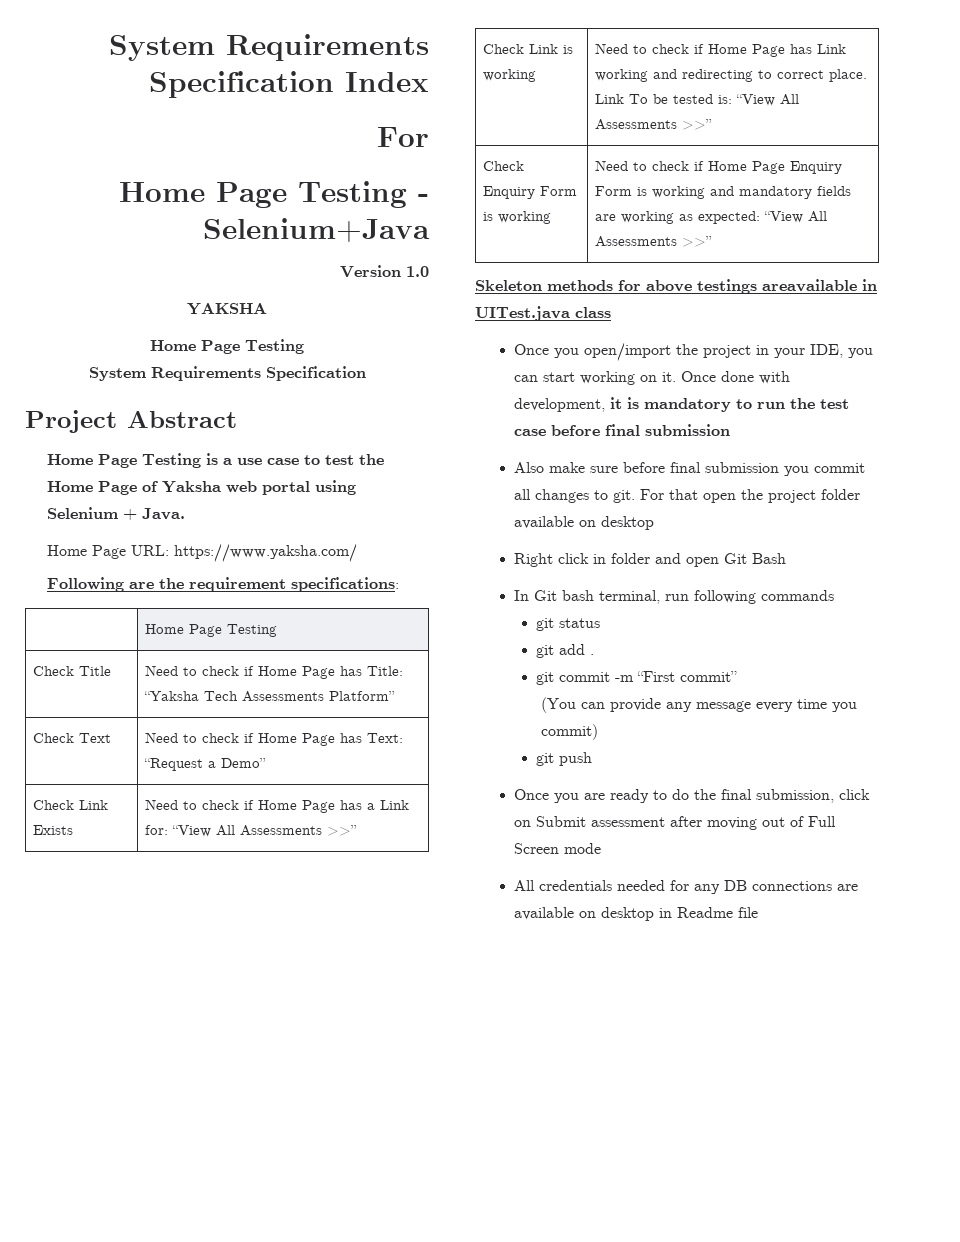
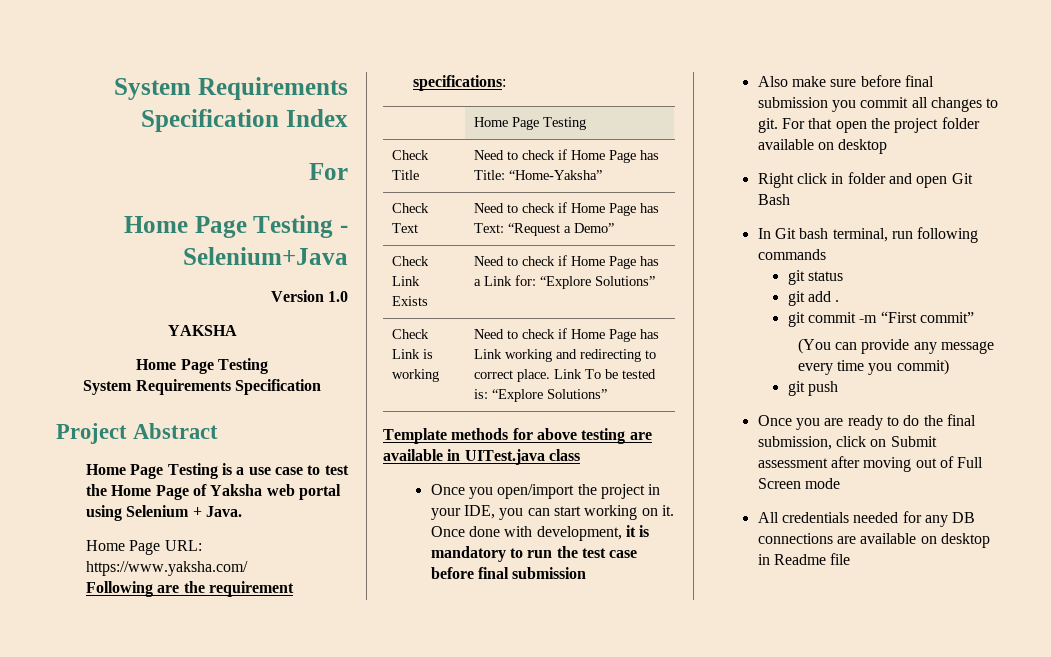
- Check Title | Need to check if Home Page has Title: “Yaksha Tech Assessments Platform”
+ Check Title | Need to check if Home Page has Title: “Home-Yaksha”
- Check Link Exists | Need to check if Home Page has a Link for: “View All Assessments >>”
+ Check Link Exists | Need to check if Home Page has a Link for: “Explore Solutions”
- Check Link is working | Need to check if Home Page has Link working and redirecting to correct place. Link To be tested is: “View All Assessments >>”
- Check Enquiry Form is working | Need to check if Home Page Enquiry Form is working and mandatory fields are working as expected: “View All Assessments >>”
- Skeleton methods for above testings areavailable in UITest.java class
+ Check Link is working | Need to check if Home Page has Link working and redirecting to correct place. Link To be tested is: “Explore Solutions”
+ Template methods for above testing are available in UITest.java class

